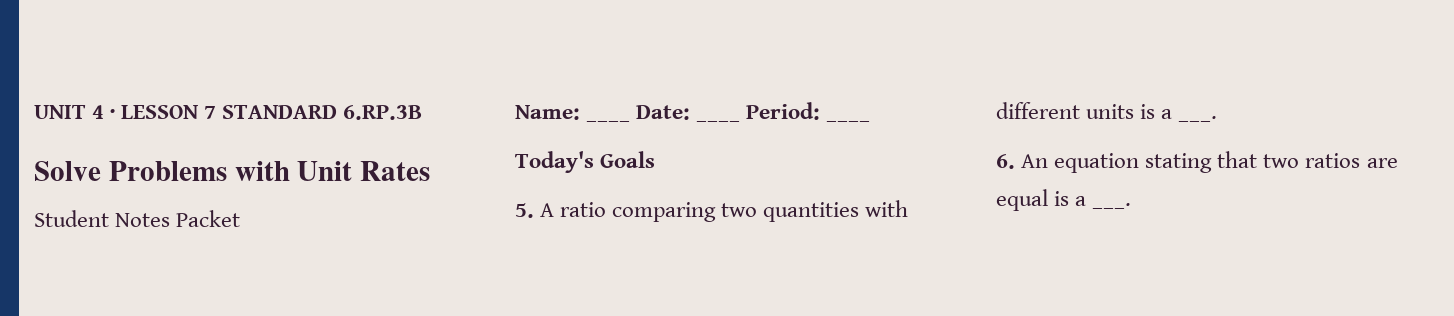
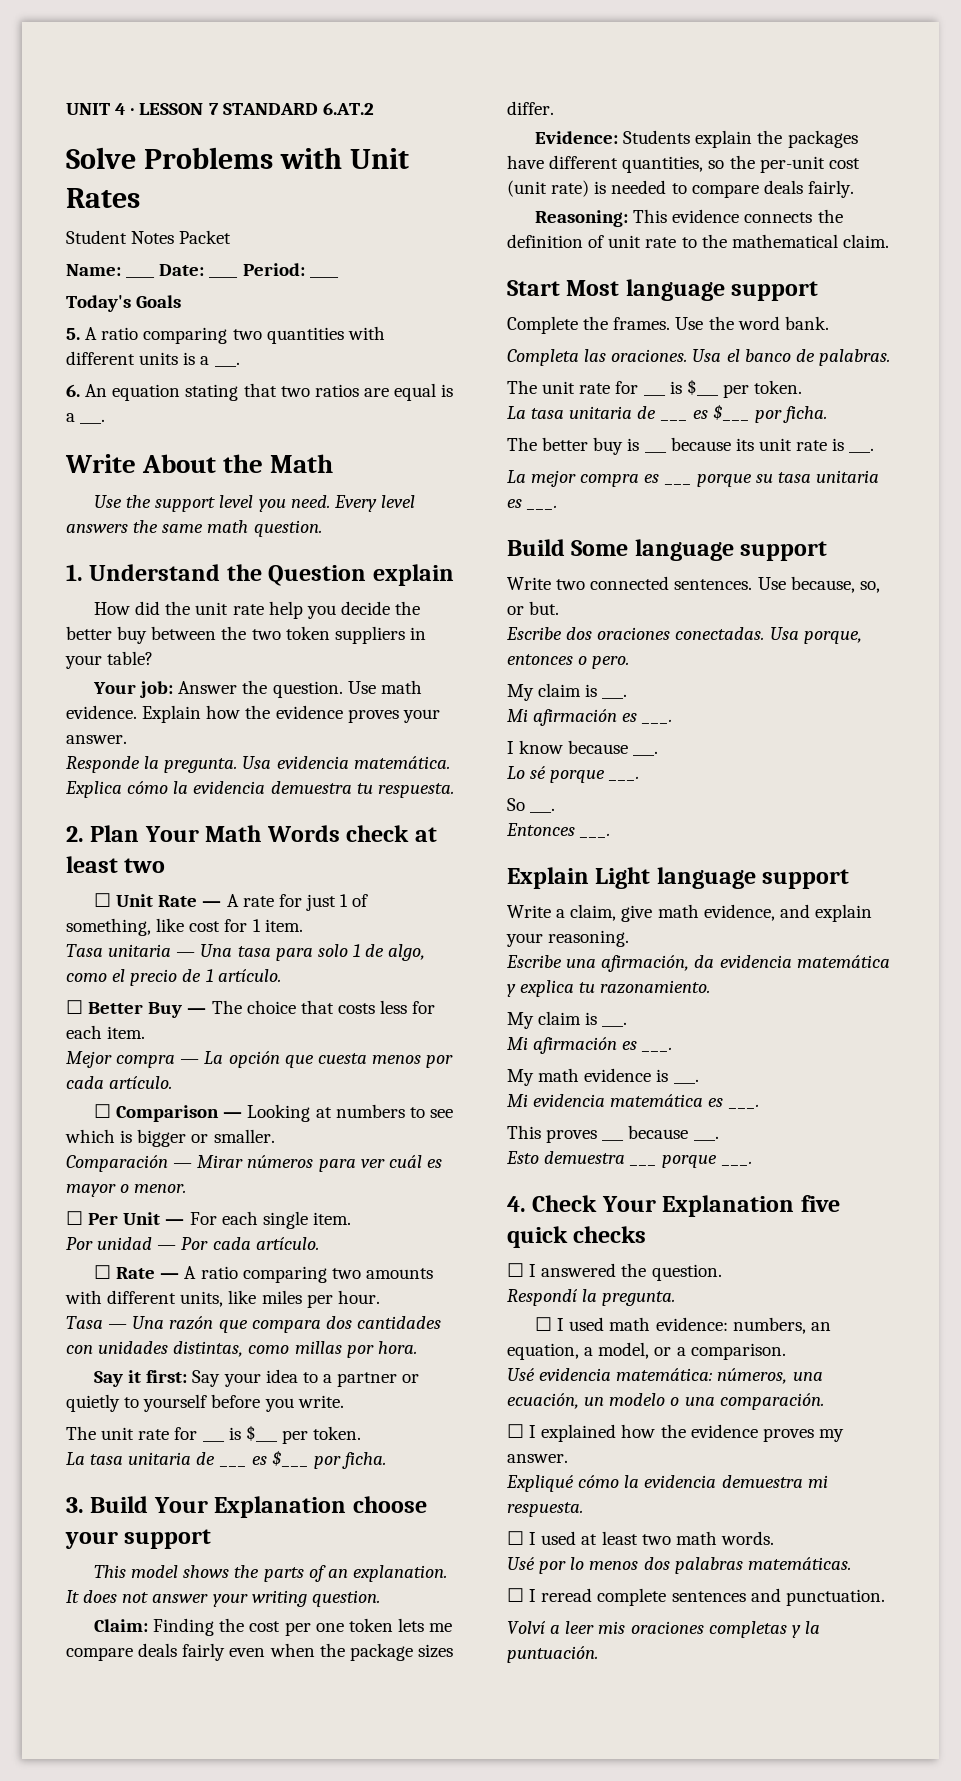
- UNIT 4 · LESSON 7 STANDARD 6.RP.3B
+ UNIT 4 · LESSON 7 STANDARD 6.AT.2
+ Write About the Math
+ Use the support level you need. Every level answers the same math question.
+ 1. Understand the Question explain
+ How did the unit rate help you decide the better buy between the two token suppliers in your table?
+ Your job: Answer the question. Use math evidence. Explain how the evidence proves your answer.
+ Responde la pregunta. Usa evidencia matemática. Explica cómo la evidencia demuestra tu respuesta.
+ 2. Plan Your Math Words check at least two
+ ☐ Unit Rate — A rate for just 1 of something, like cost for 1 item.
+ Tasa unitaria — Una tasa para solo 1 de algo, como el precio de 1 artículo.
+ ☐ Better Buy — The choice that costs less for each item.
+ Mejor compra — La opción que cuesta menos por cada artículo.
+ ☐ Comparison — Looking at numbers to see which is bigger or smaller.
+ Comparación — Mirar números para ver cuál es mayor o menor.
+ ☐ Per Unit — For each single item.
+ Por unidad — Por cada artículo.
+ ☐ Rate — A ratio comparing two amounts with different units, like miles per hour.
+ Tasa — Una razón que compara dos cantidades con unidades distintas, como millas por hora.
+ Say it first: Say your idea to a partner or quietly to yourself before you write.
+ The unit rate for ___ is $___ per token.
+ La tasa unitaria de ___ es $___ por ficha.
+ 3. Build Your Explanation choose your support
+ This model shows the parts of an explanation. It does not answer your writing question.
+ Claim: Finding the cost per one token lets me compare deals fairly even when the package sizes differ.
+ Evidence: Students explain the packages have different quantities, so the per-unit cost (unit rate) is needed to compare deals fairly.
+ Reasoning: This evidence connects the definition of unit rate to the mathematical claim.
+ Start Most language support
+ Complete the frames. Use the word bank.
+ Completa las oraciones. Usa el banco de palabras.
+ The unit rate for ___ is $___ per token.
+ La tasa unitaria de ___ es $___ por ficha.
+ The better buy is ___ because its unit rate is ___.
+ La mejor compra es ___ porque su tasa unitaria es ___.
+ Build Some language support
+ Write two connected sentences. Use because, so, or but.
+ Escribe dos oraciones conectadas. Usa porque, entonces o pero.
+ My claim is ___.
+ Mi afirmación es ___.
+ I know because ___.
+ Lo sé porque ___.
+ So ___.
+ Entonces ___.
+ Explain Light language support
+ Write a claim, give math evidence, and explain your reasoning.
+ Escribe una afirmación, da evidencia matemática y explica tu razonamiento.
+ My claim is ___.
+ Mi afirmación es ___.
+ My math evidence is ___.
+ Mi evidencia matemática es ___.
+ This proves ___ because ___.
+ Esto demuestra ___ porque ___.
+ 4. Check Your Explanation five quick checks
+ ☐ I answered the question.
+ Respondí la pregunta.
+ ☐ I used math evidence: numbers, an equation, a model, or a comparison.
+ Usé evidencia matemática: números, una ecuación, un modelo o una comparación.
+ ☐ I explained how the evidence proves my answer.
+ Expliqué cómo la evidencia demuestra mi respuesta.
+ ☐ I used at least two math words.
+ Usé por lo menos dos palabras matemáticas.
+ ☐ I reread complete sentences and punctuation.
+ Volví a leer mis oraciones completas y la puntuación.

